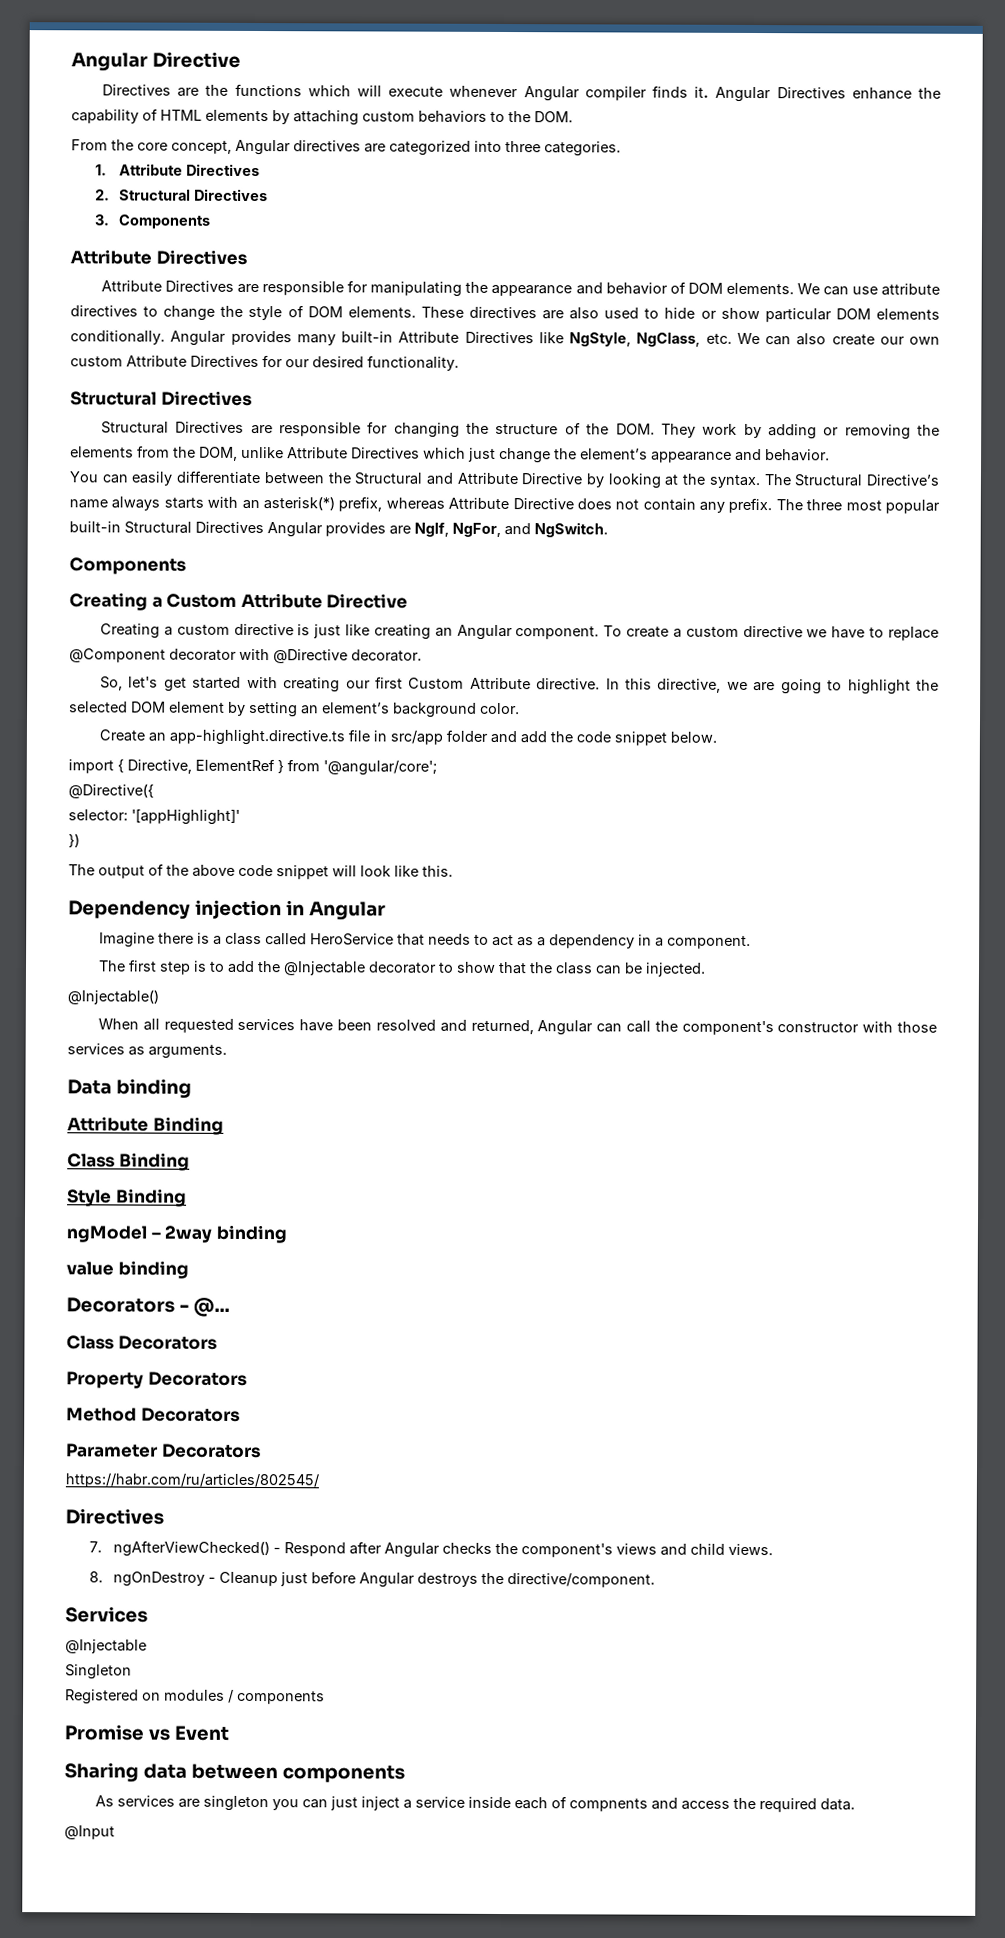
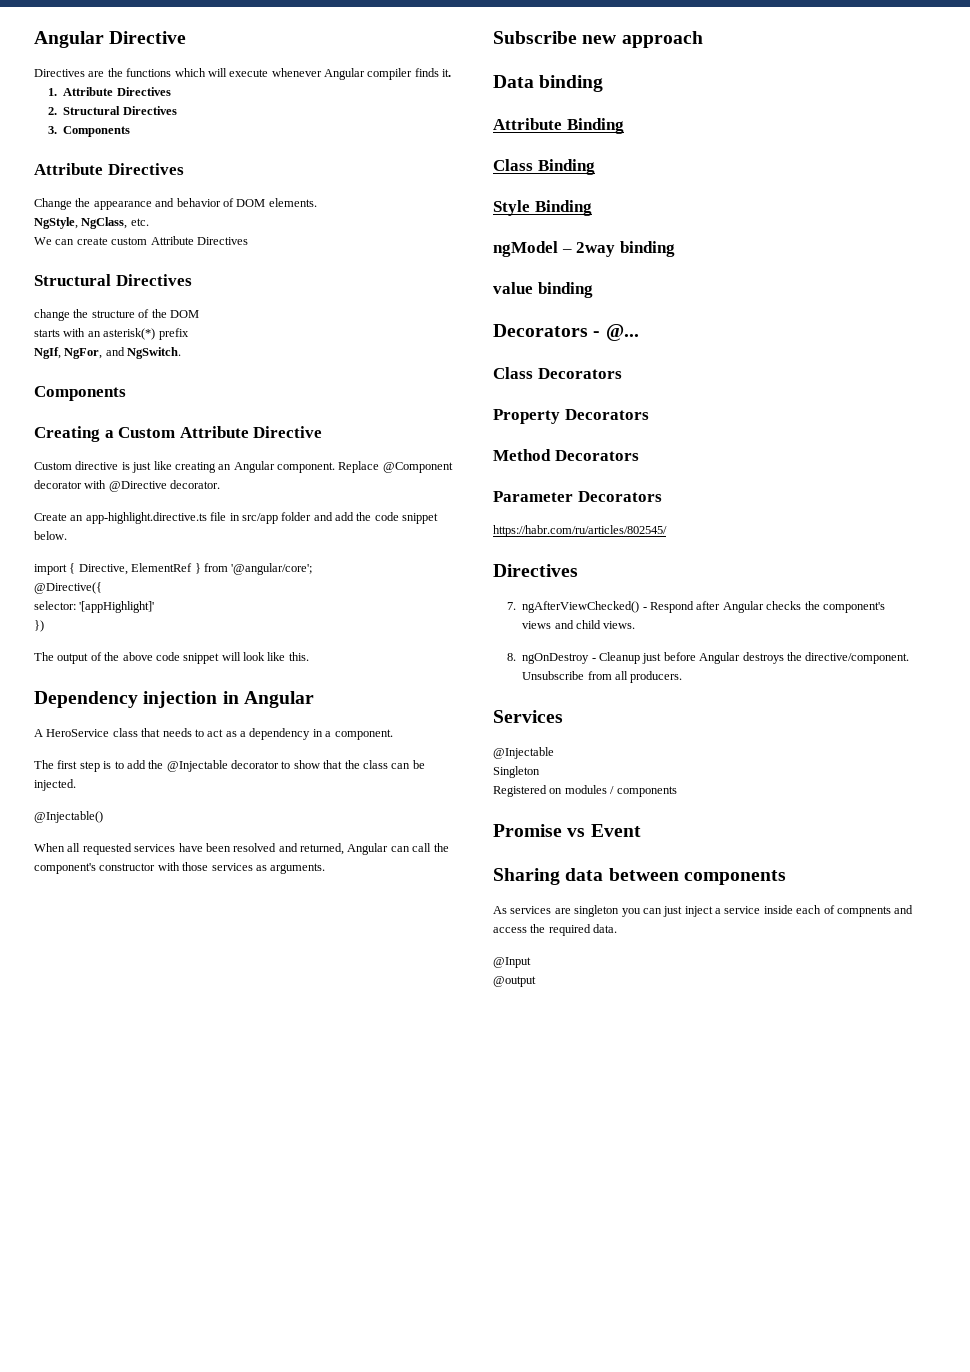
- Angular Directives enhance the capability of HTML elements by attaching custom behaviors to the DOM.
- From the core concept, Angular directives are categorized into three categories.
- Attribute Directives are responsible for manipulating the appearance and behavior of DOM elements. We can use attribute directives to change the style of DOM elements. These directives are also used to hide or show particular DOM elements conditionally. Angular provides many built-in Attribute Directives like NgStyle, NgClass, etc. We can also create our own custom Attribute Directives for our desired functionality.
+ Change the appearance and behavior of DOM elements.
+ NgStyle, NgClass, etc.
+ We can create custom Attribute Directives
  Structural Directives
- Structural Directives are responsible for changing the structure of the DOM. They work by adding or removing the elements from the DOM, unlike Attribute Directives which just change the element’s appearance and behavior.
- You can easily differentiate between the Structural and Attribute Directive by looking at the syntax. The Structural Directive’s name always starts with an asterisk(*) prefix, whereas Attribute Directive does not contain any prefix. The three most popular built-in Structural Directives Angular provides are NgIf, NgFor, and NgSwitch.
+ change the structure of the DOM
+ starts with an asterisk(*) prefix
+ NgIf, NgFor, and NgSwitch.
- Creating a custom directive is just like creating an Angular component.
+ Custom directive is just like creating an Angular component.
- To create a custom directive we have to replace @Component decorator with @Directive decorator.
+ Replace @Component decorator with @Directive decorator.
- So, let's get started with creating our first Custom Attribute directive. In this directive, we are going to highlight the selected DOM element by setting an element’s background color.
- Imagine there is a class called HeroService that needs to act as a dependency in a component.
+ A HeroService class that needs to act as a dependency in a component.
+ Subscribe new approach
+ Unsubscribe from all producers.
+ @output

